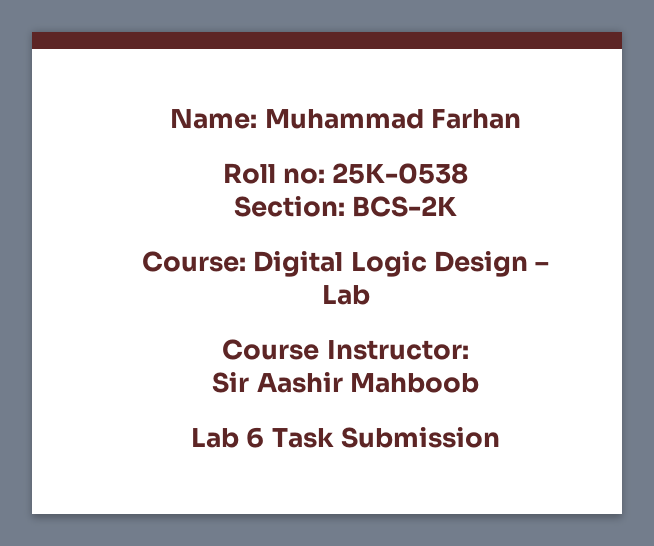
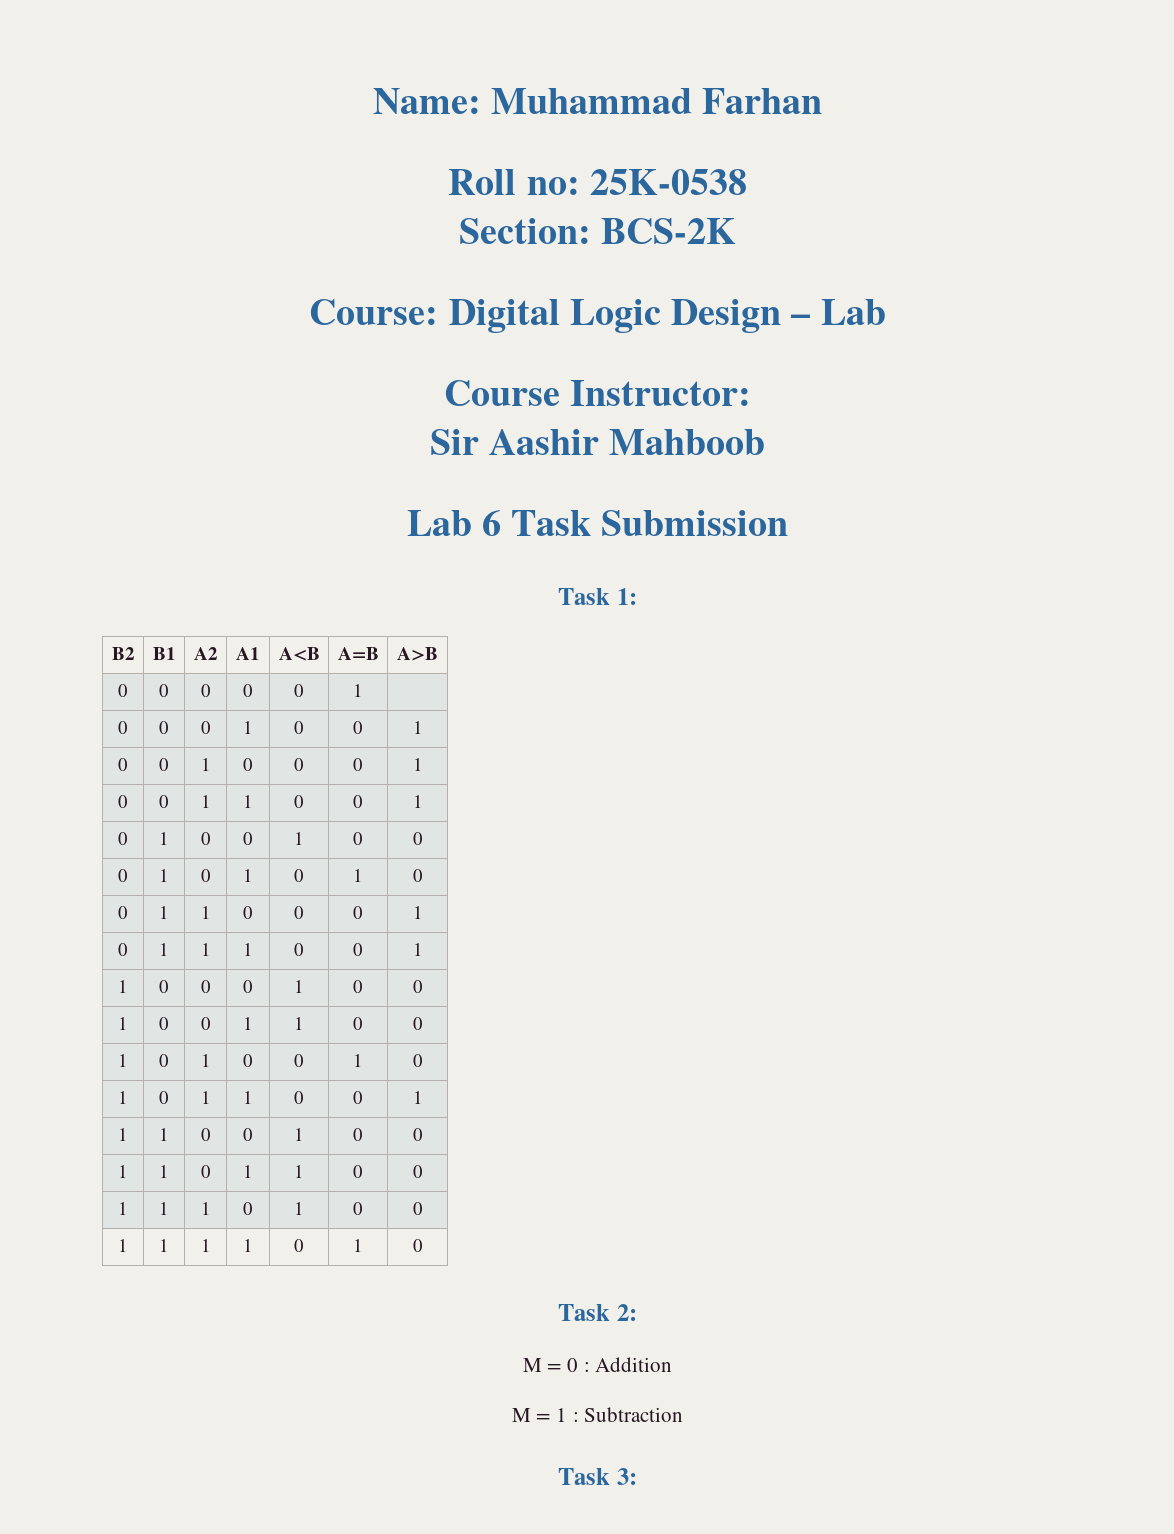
+ Task 1:
+ B2 | B1 | A2 | A1 | A<B | A=B | A>B
+ 0 | 0 | 0 | 0 | 0 | 1 |
+ 0 | 0 | 0 | 1 | 0 | 0 | 1
+ 0 | 0 | 1 | 0 | 0 | 0 | 1
+ 0 | 0 | 1 | 1 | 0 | 0 | 1
+ 0 | 1 | 0 | 0 | 1 | 0 | 0
+ 0 | 1 | 0 | 1 | 0 | 1 | 0
+ 0 | 1 | 1 | 0 | 0 | 0 | 1
+ 0 | 1 | 1 | 1 | 0 | 0 | 1
+ 1 | 0 | 0 | 0 | 1 | 0 | 0
+ 1 | 0 | 0 | 1 | 1 | 0 | 0
+ 1 | 0 | 1 | 0 | 0 | 1 | 0
+ 1 | 0 | 1 | 1 | 0 | 0 | 1
+ 1 | 1 | 0 | 0 | 1 | 0 | 0
+ 1 | 1 | 0 | 1 | 1 | 0 | 0
+ 1 | 1 | 1 | 0 | 1 | 0 | 0
+ 1 | 1 | 1 | 1 | 0 | 1 | 0
+ Task 2:
+ M = 0 : Addition
+ M = 1 : Subtraction
+ Task 3:

